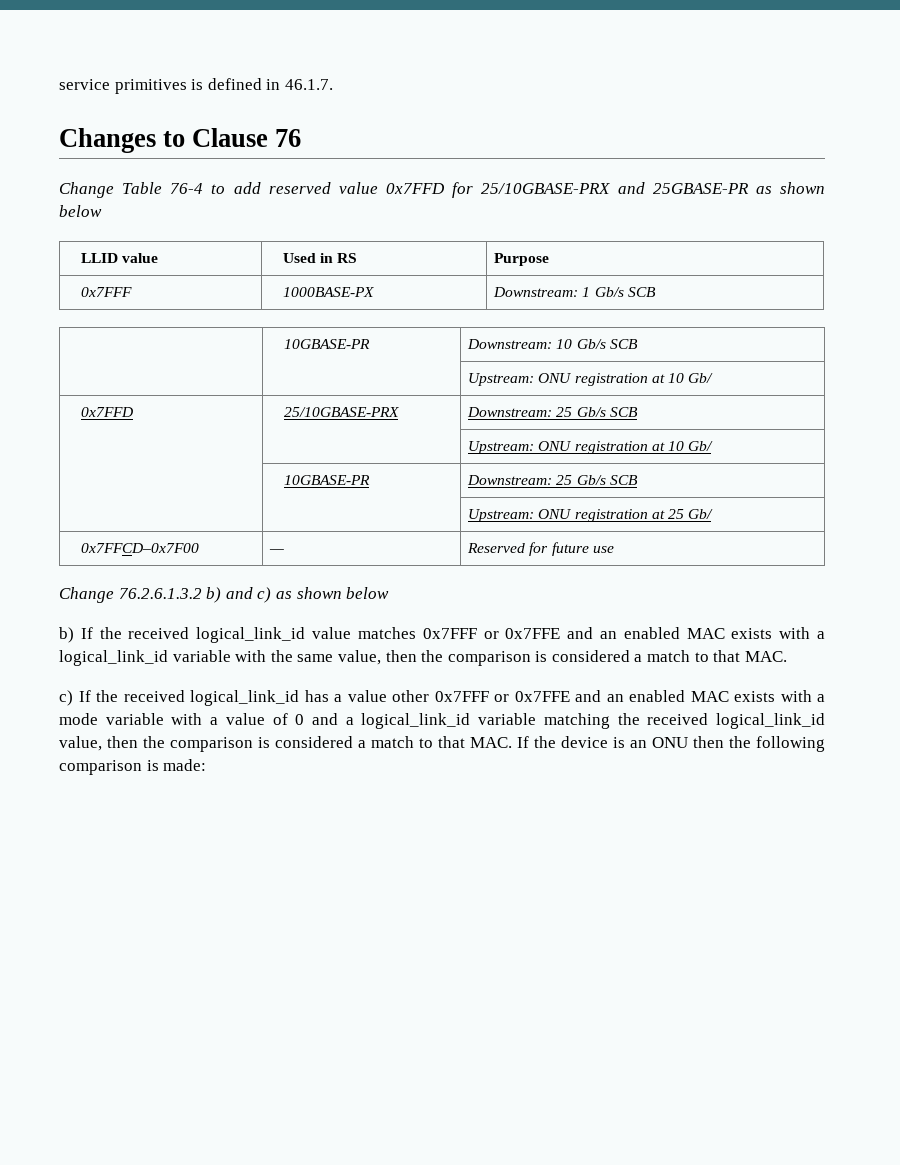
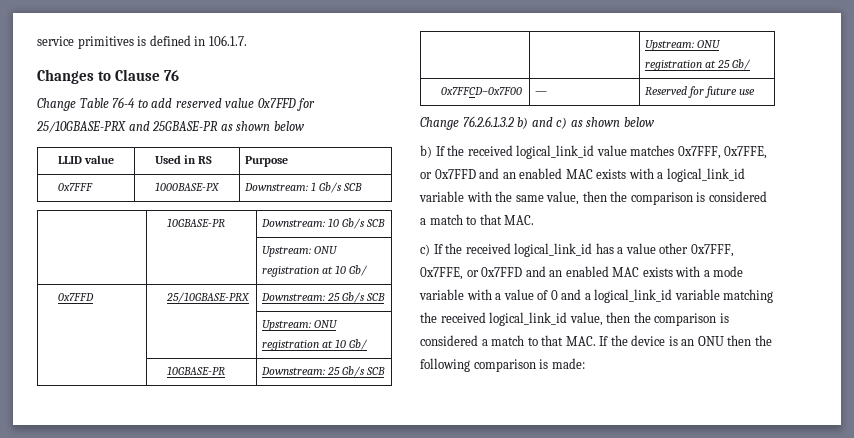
- service primitives is defined in 46.1.7.
+ service primitives is defined in 106.1.7.
- b) If the received logical_link_id value matches 0x7FFF or 0x7FFE and an enabled MAC exists with a logical_link_id variable with the same value, then the comparison is considered a match to that MAC.
+ b) If the received logical_link_id value matches 0x7FFF, 0x7FFE, or 0x7FFD and an enabled MAC exists with a logical_link_id variable with the same value, then the comparison is considered a match to that MAC.
- c) If the received logical_link_id has a value other 0x7FFF or 0x7FFE and an enabled MAC exists with a mode variable with a value of 0 and a logical_link_id variable matching the received logical_link_id value, then the comparison is considered a match to that MAC. If the device is an ONU then the following comparison is made:
+ c) If the received logical_link_id has a value other 0x7FFF, 0x7FFE, or 0x7FFD and an enabled MAC exists with a mode variable with a value of 0 and a logical_link_id variable matching the received logical_link_id value, then the comparison is considered a match to that MAC. If the device is an ONU then the following comparison is made:

